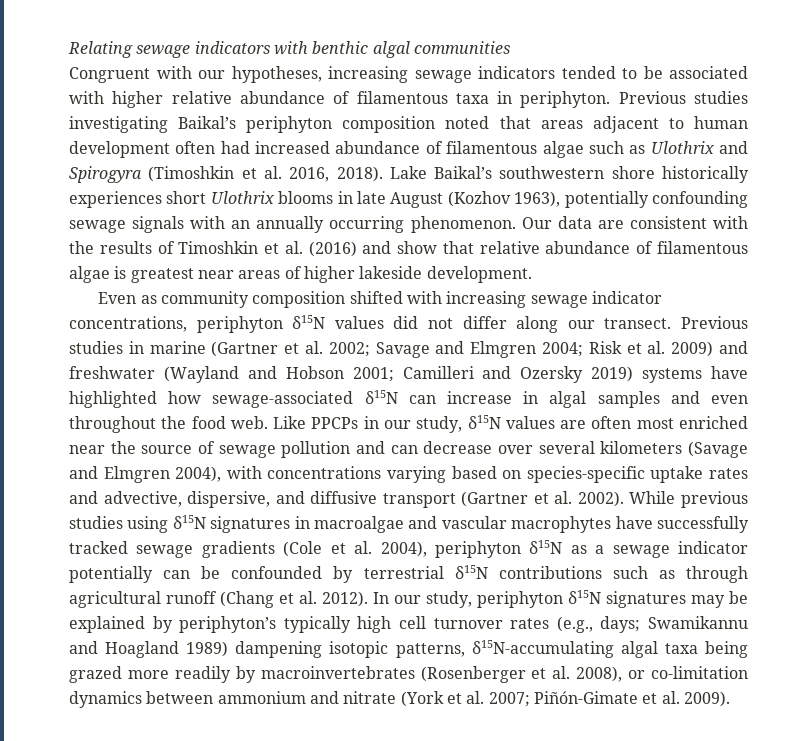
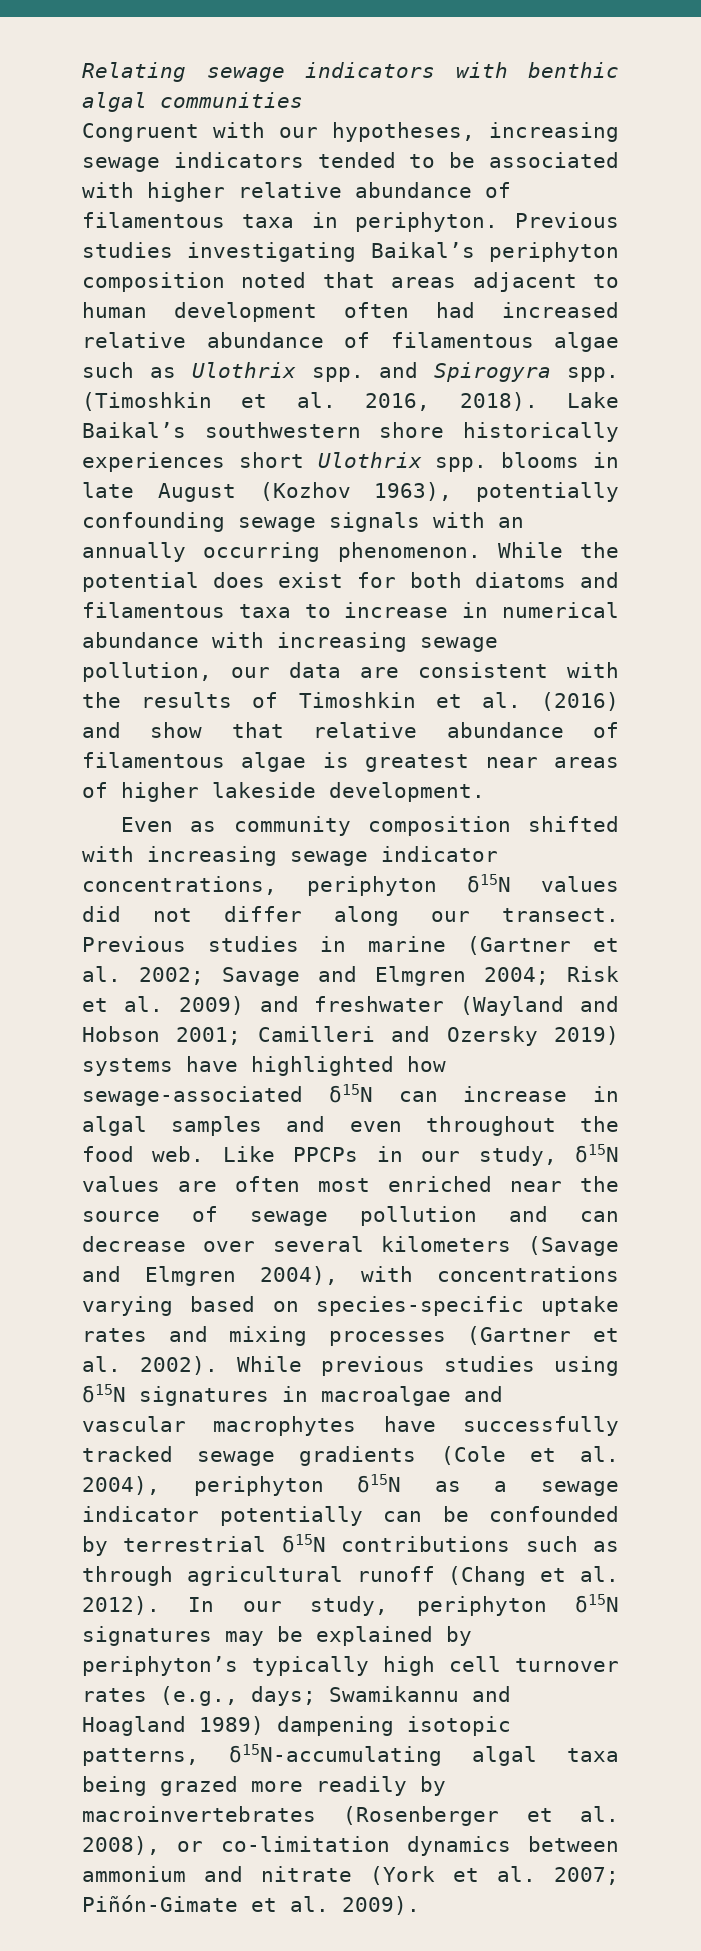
- Previous studies investigating Baikal’s periphyton composition noted that areas adjacent to human development often had increased abundance of filamentous algae such as Ulothrix and Spirogyra (Timoshkin et al. 2016, 2018).
+ Previous studies investigating Baikal’s periphyton composition noted that areas adjacent to human development often had increased relative abundance of filamentous algae such as Ulothrix spp. and Spirogyra spp. (Timoshkin et al. 2016, 2018).
- Lake Baikal’s southwestern shore historically experiences short Ulothrix blooms in late August (Kozhov 1963), potentially confounding sewage signals with an annually occurring phenomenon.
+ Lake Baikal’s southwestern shore historically experiences short Ulothrix spp. blooms in late August (Kozhov 1963), potentially confounding sewage signals with an annually occurring phenomenon.
- Our data are consistent with the results of Timoshkin et al. (2016) and show that relative abundance of filamentous algae is greatest near areas of higher lakeside development.
+ While the potential does exist for both diatoms and filamentous taxa to increase in numerical abundance with increasing sewage pollution, our data are consistent with the results of Timoshkin et al. (2016) and show that relative abundance of filamentous algae is greatest near areas of higher lakeside development.
- Like PPCPs in our study, δ15N values are often most enriched near the source of sewage pollution and can decrease over several kilometers (Savage and Elmgren 2004), with concentrations varying based on species-specific uptake rates and advective, dispersive, and diffusive transport (Gartner et al. 2002).
+ Like PPCPs in our study, δ15N values are often most enriched near the source of sewage pollution and can decrease over several kilometers (Savage and Elmgren 2004), with concentrations varying based on species-specific uptake rates and mixing processes (Gartner et al. 2002).

